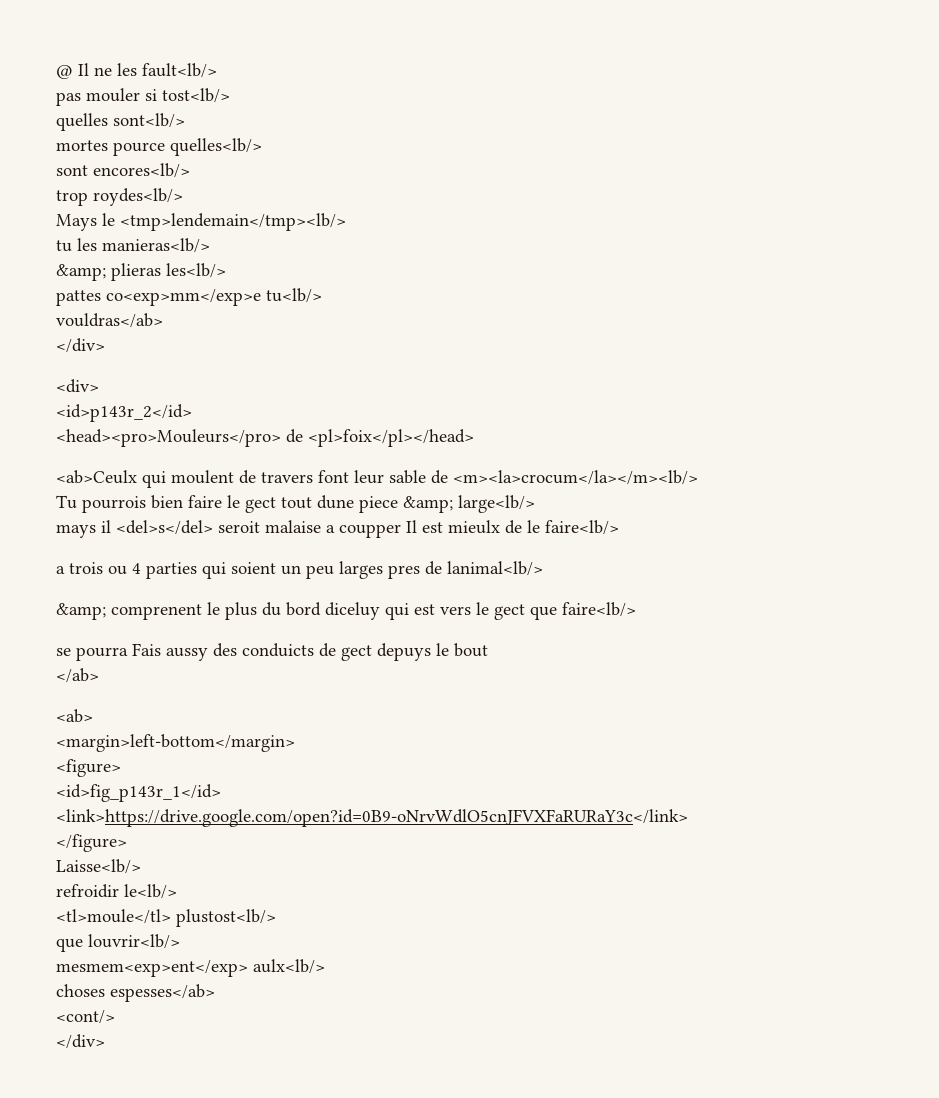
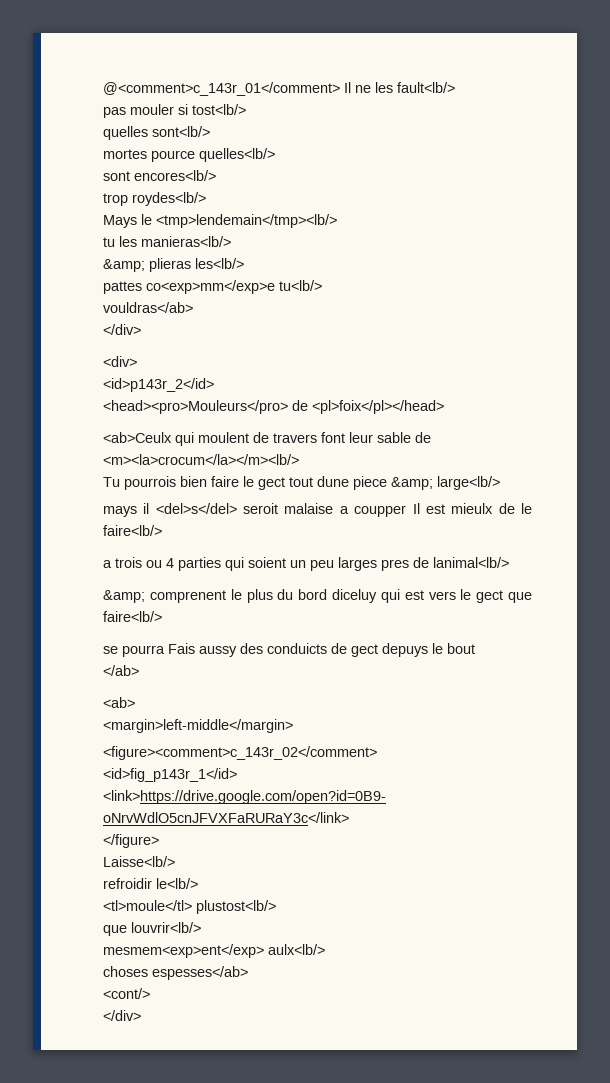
- @ Il ne les fault<lb/>
+ @<comment>c_143r_01</comment> Il ne les fault<lb/>
- <margin>left-bottom</margin>
- <figure>
+ <margin>left-middle</margin>
+ <figure><comment>c_143r_02</comment>

